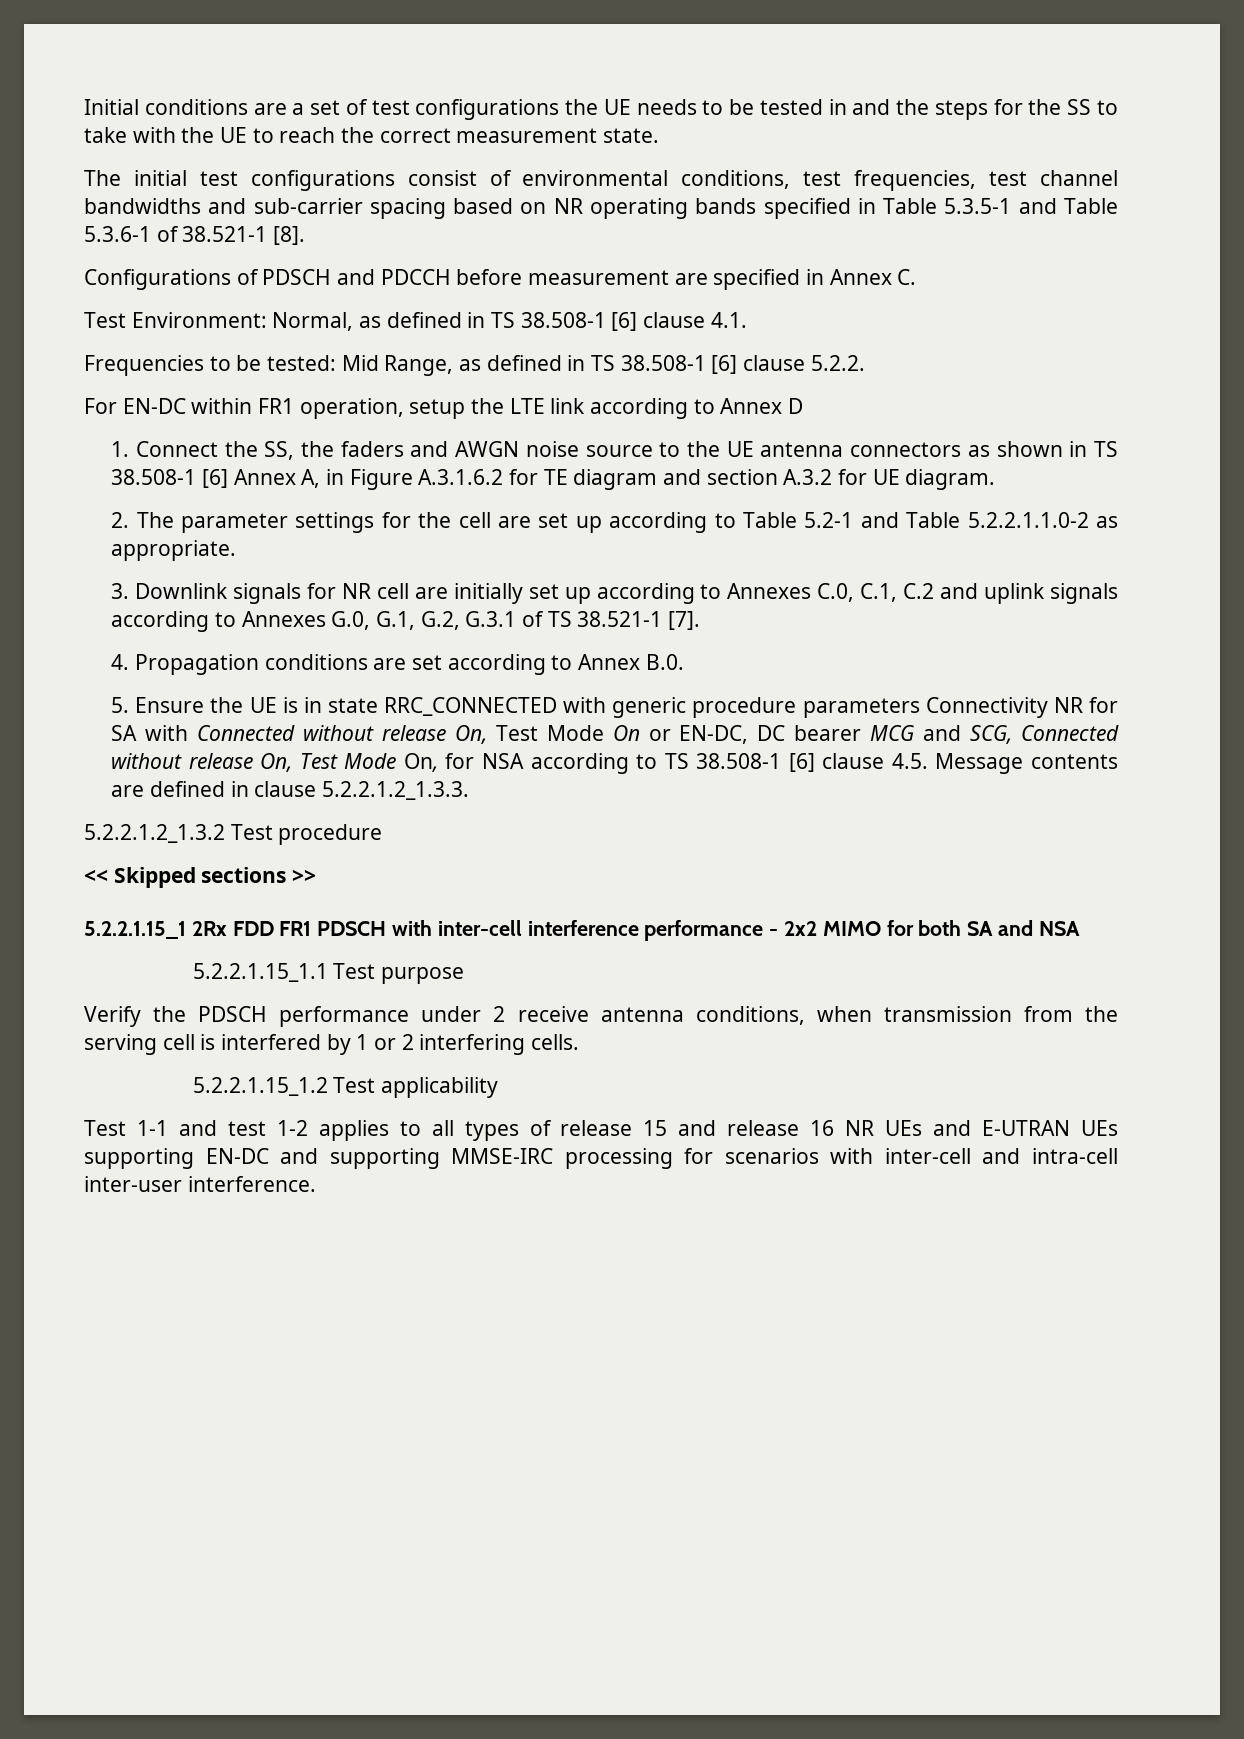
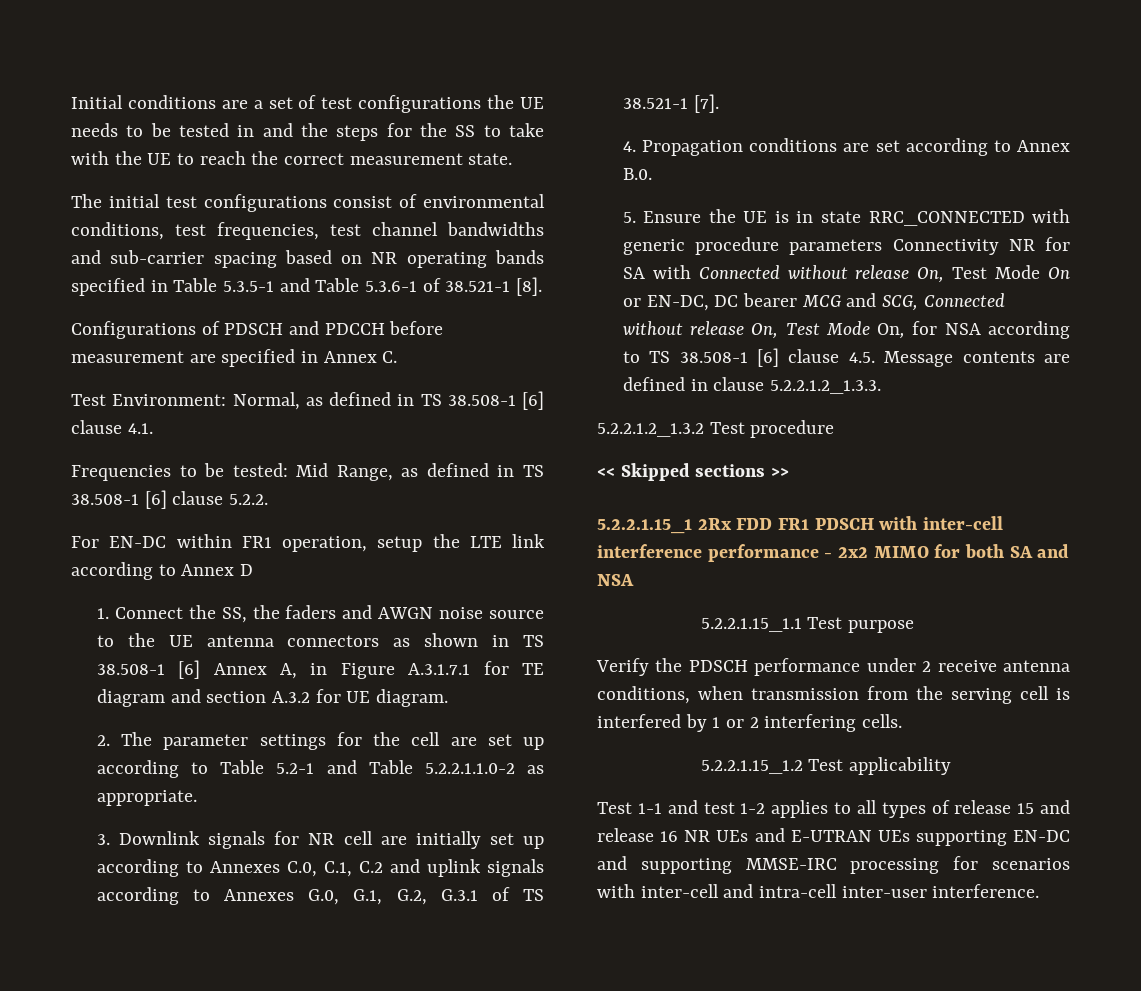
- 1. Connect the SS, the faders and AWGN noise source to the UE antenna connectors as shown in TS 38.508-1 [6] Annex A, in Figure A.3.1.6.2 for TE diagram and section A.3.2 for UE diagram.
+ 1. Connect the SS, the faders and AWGN noise source to the UE antenna connectors as shown in TS 38.508-1 [6] Annex A, in Figure A.3.1.7.1 for TE diagram and section A.3.2 for UE diagram.

